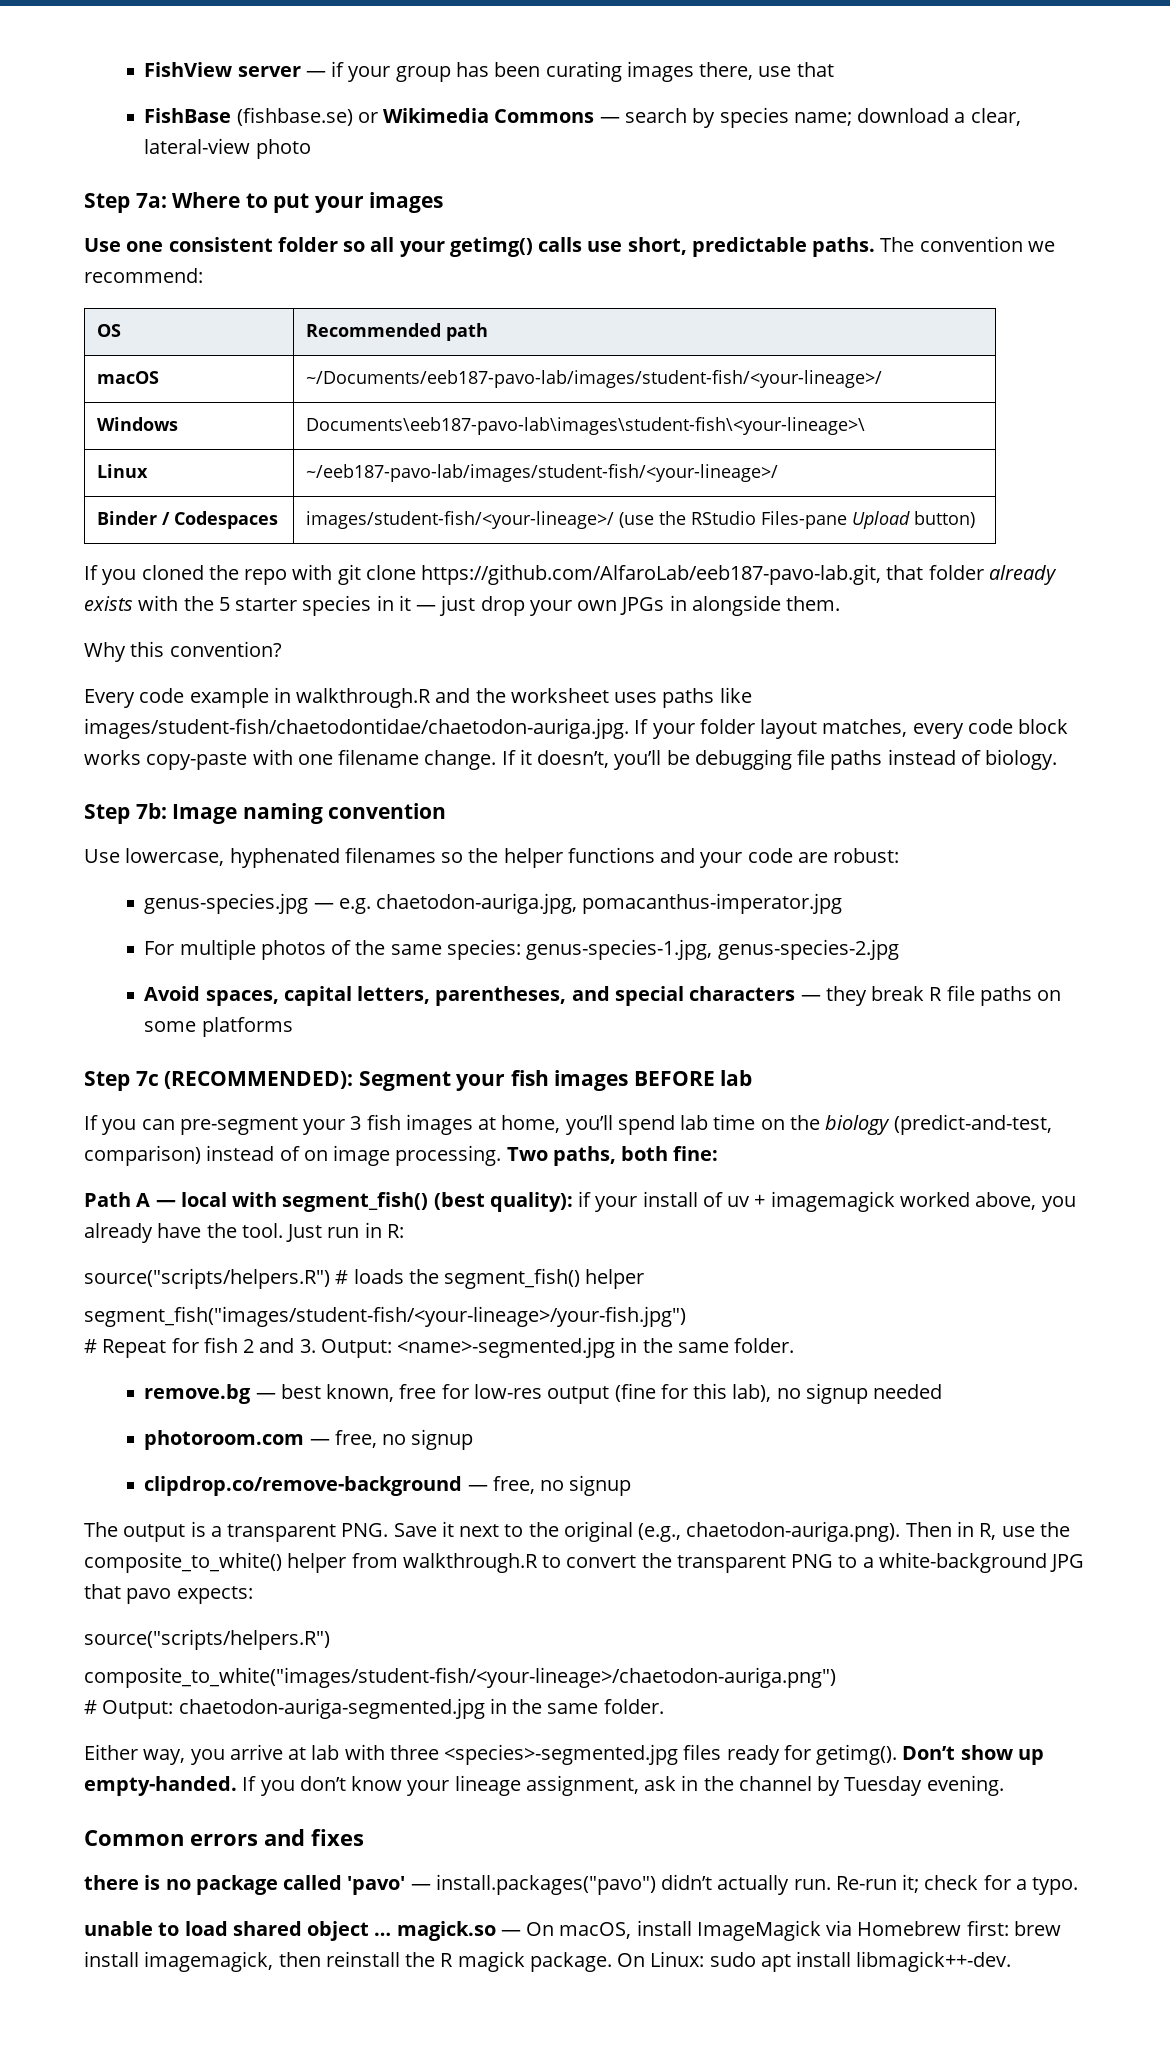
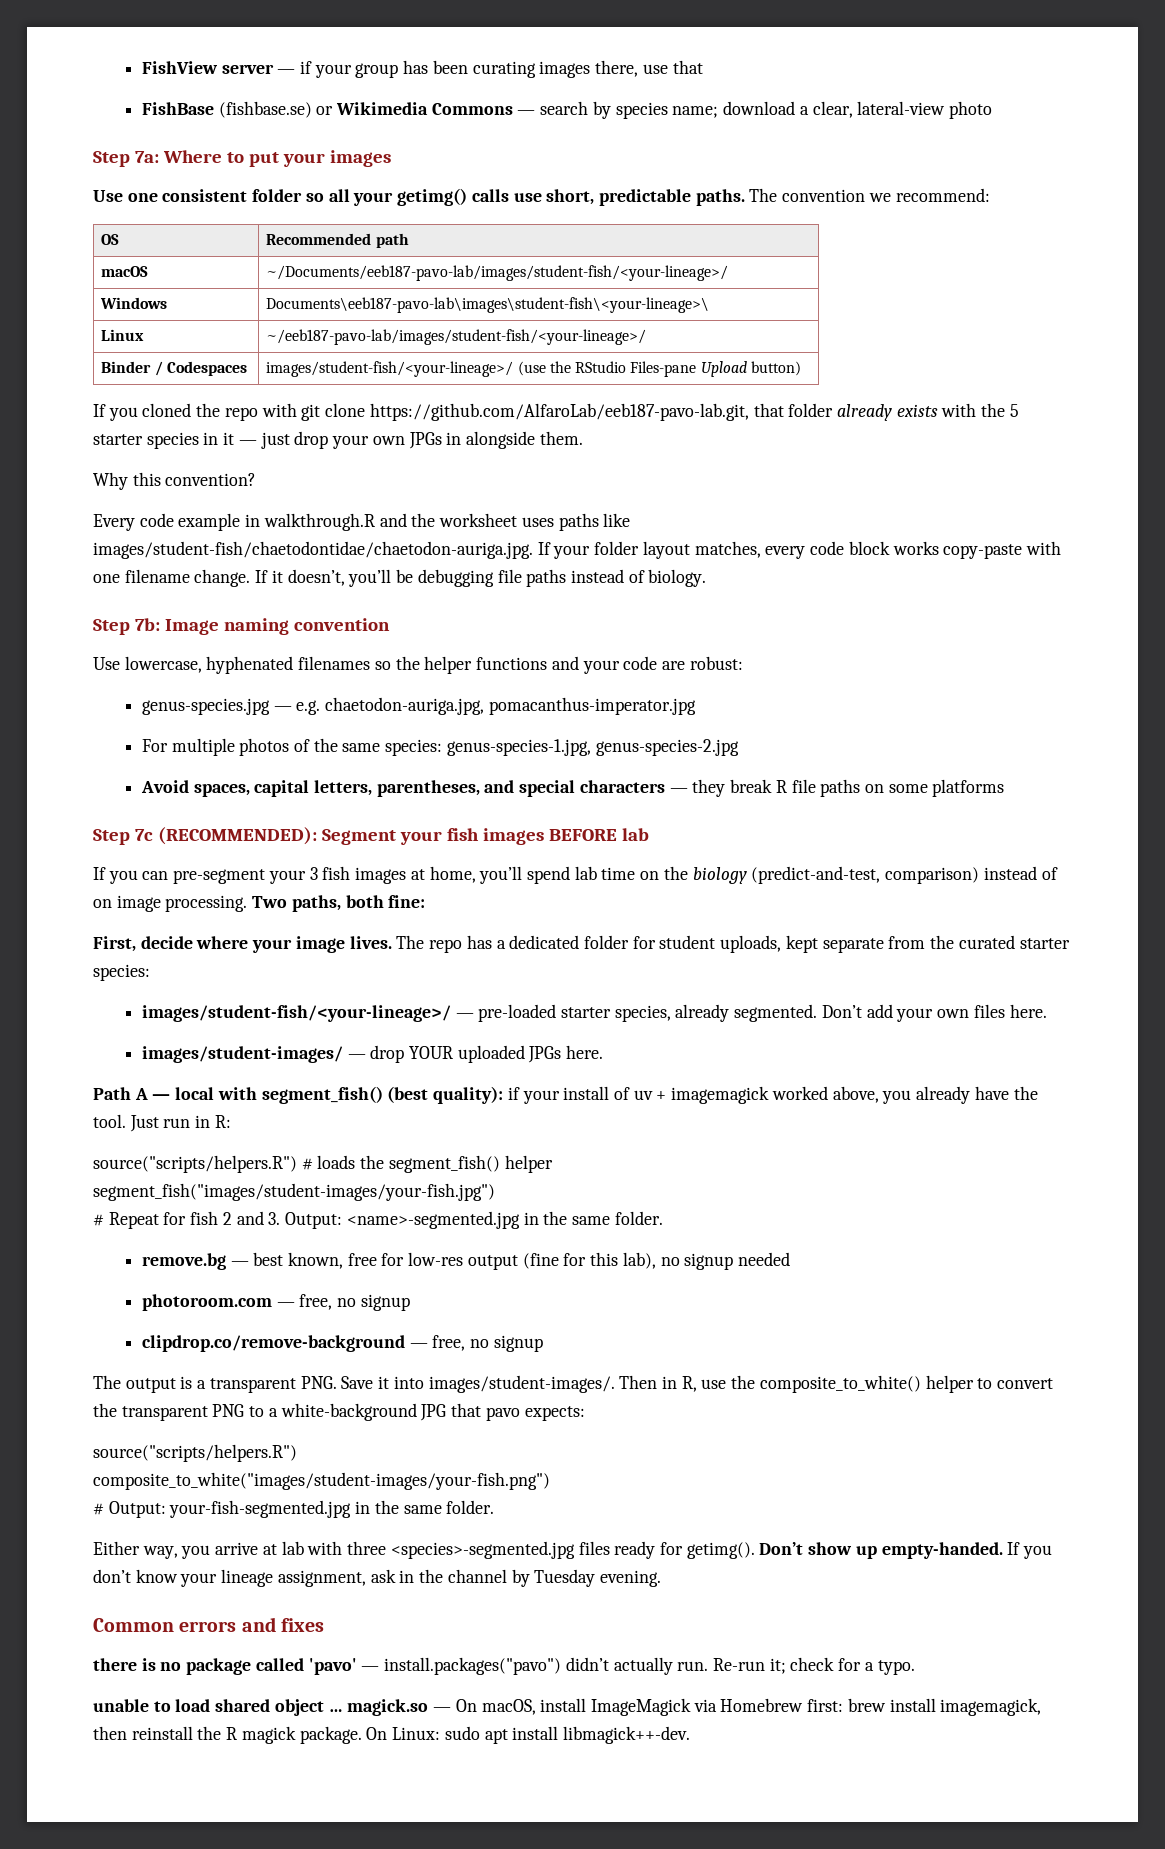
+ First, decide where your image lives. The repo has a dedicated folder for student uploads, kept separate from the curated starter species:
+ images/student-fish/<your-lineage>/ — pre-loaded starter species, already segmented. Don’t add your own files here.
+ images/student-images/ — drop YOUR uploaded JPGs here.
- segment_fish("images/student-fish/<your-lineage>/your-fish.jpg")
+ segment_fish("images/student-images/your-fish.jpg")
- The output is a transparent PNG. Save it next to the original (e.g., chaetodon-auriga.png). Then in R, use the composite_to_white() helper from walkthrough.R to convert the transparent PNG to a white-background JPG that pavo expects:
+ The output is a transparent PNG. Save it into images/student-images/. Then in R, use the composite_to_white() helper to convert the transparent PNG to a white-background JPG that pavo expects:
- composite_to_white("images/student-fish/<your-lineage>/chaetodon-auriga.png")
+ composite_to_white("images/student-images/your-fish.png")
- # Output: chaetodon-auriga-segmented.jpg in the same folder.
+ # Output: your-fish-segmented.jpg in the same folder.

